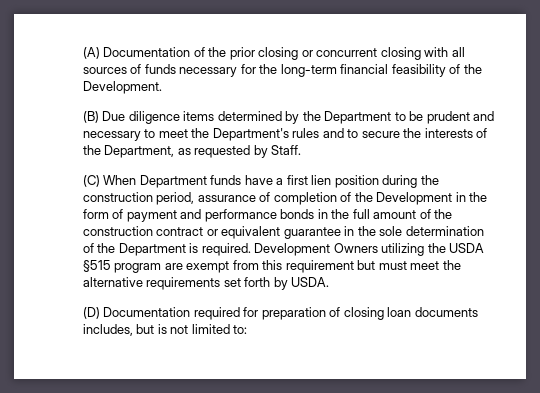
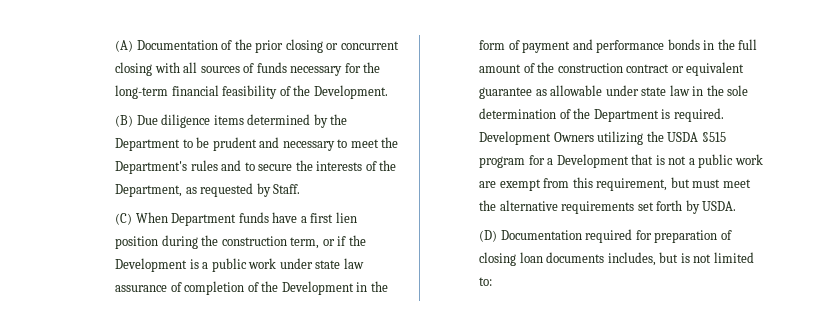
- (C) When Department funds have a first lien position during the construction period, assurance of completion of the Development in the form of payment and performance bonds in the full amount of the construction contract or equivalent guarantee in the sole determination of the Department is required.
+ (C) When Department funds have a first lien position during the construction term, or if the Development is a public work under state law assurance of completion of the Development in the form of payment and performance bonds in the full amount of the construction contract or equivalent guarantee as allowable under state law in the sole determination of the Department is required.
- Development Owners utilizing the USDA §515 program are exempt from this requirement but must meet the alternative requirements set forth by USDA.
+ Development Owners utilizing the USDA §515 program for a Development that is not a public work are exempt from this requirement, but must meet the alternative requirements set forth by USDA.

